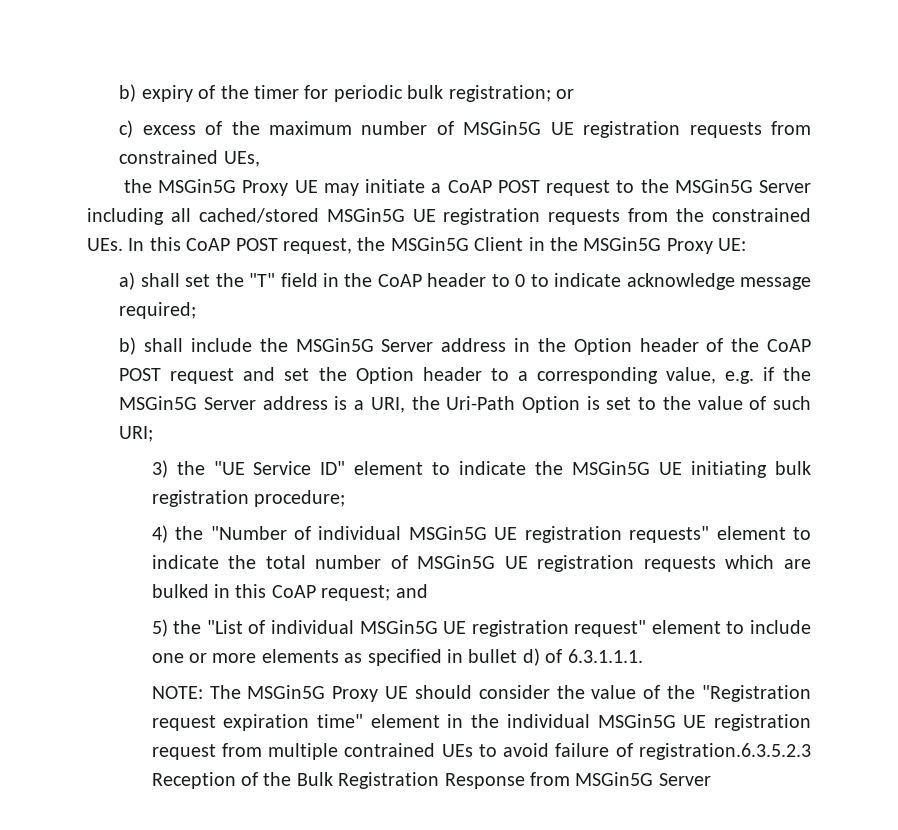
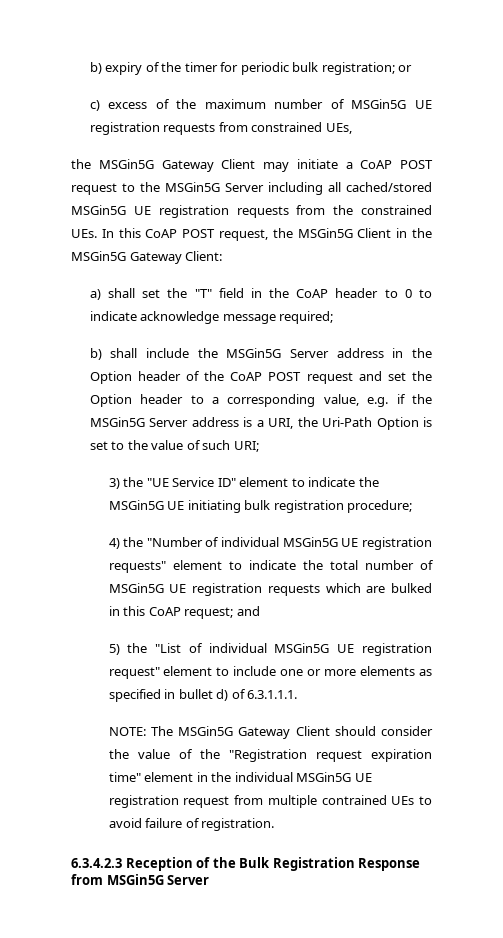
- the MSGin5G Proxy UE may initiate a CoAP POST request to the MSGin5G Server including all cached/stored MSGin5G UE registration requests from the constrained UEs. In this CoAP POST request, the MSGin5G Client in the MSGin5G Proxy UE:
+ the MSGin5G Gateway Client may initiate a CoAP POST request to the MSGin5G Server including all cached/stored MSGin5G UE registration requests from the constrained UEs. In this CoAP POST request, the MSGin5G Client in the MSGin5G Gateway Client:
- NOTE: The MSGin5G Proxy UE should consider the value of the "Registration request expiration time" element in the individual MSGin5G UE registration request from multiple contrained UEs to avoid failure of registration.6.3.5.2.3 Reception of the Bulk Registration Response from MSGin5G Server
+ NOTE: The MSGin5G Gateway Client should consider the value of the "Registration request expiration time" element in the individual MSGin5G UE registration request from multiple contrained UEs to avoid failure of registration.
+ 6.3.4.2.3 Reception of the Bulk Registration Response from MSGin5G Server

